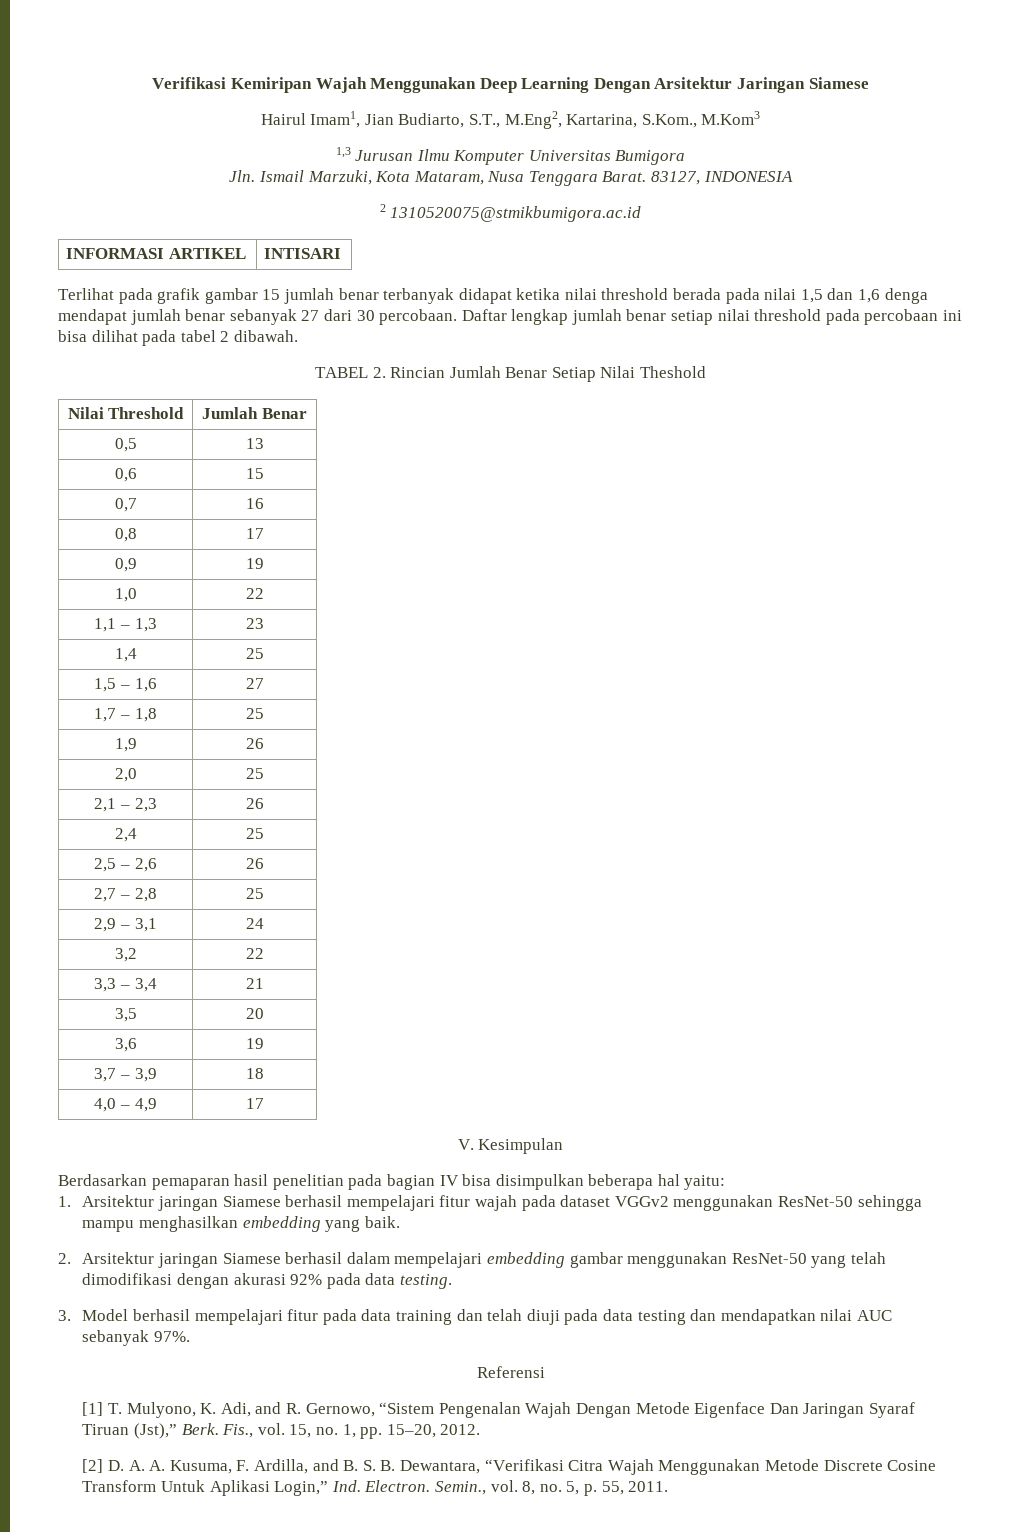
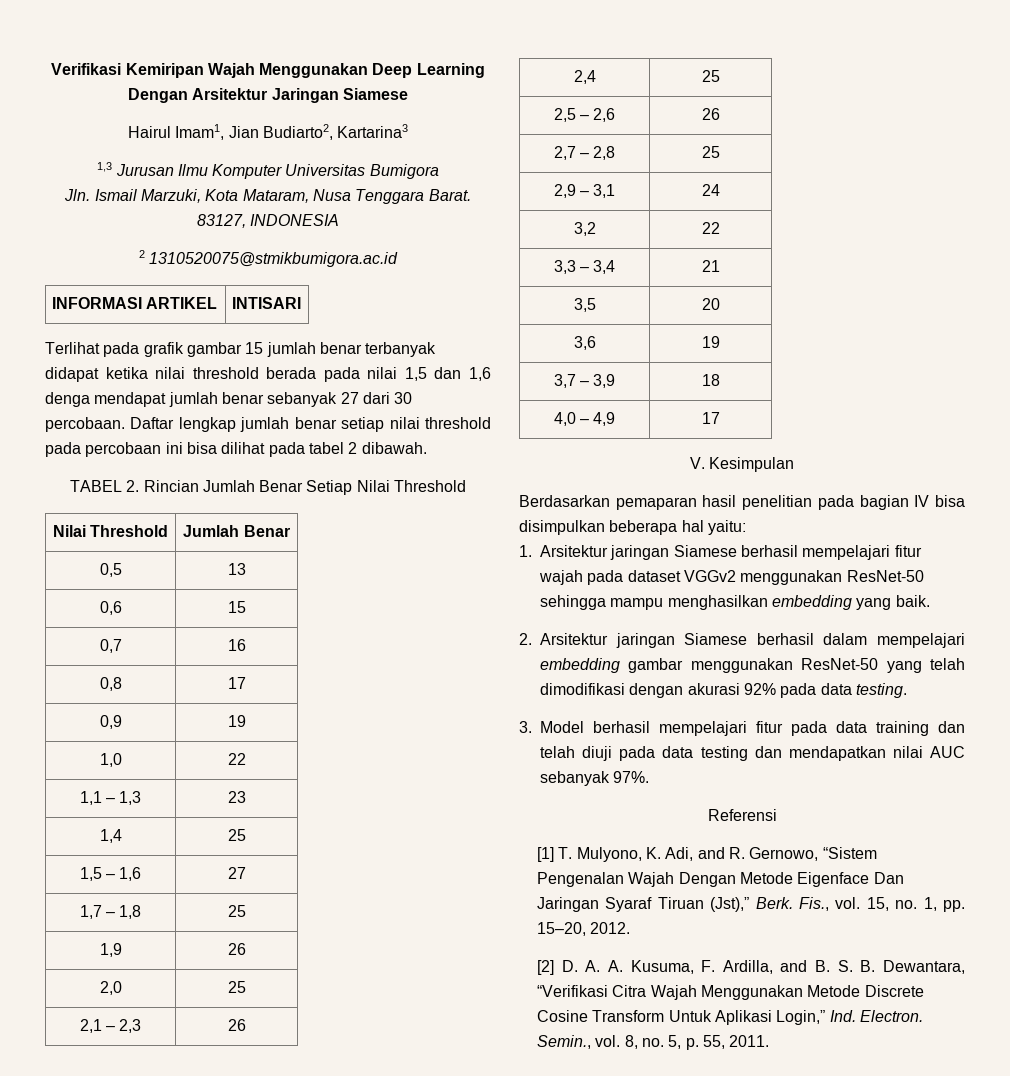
- Hairul Imam1, Jian Budiarto, S.T., M.Eng2, Kartarina, S.Kom., M.Kom3
+ Hairul Imam1, Jian Budiarto2, Kartarina3
- TABEL 2. Rincian Jumlah Benar Setiap Nilai Theshold
+ TABEL 2. Rincian Jumlah Benar Setiap Nilai Threshold

